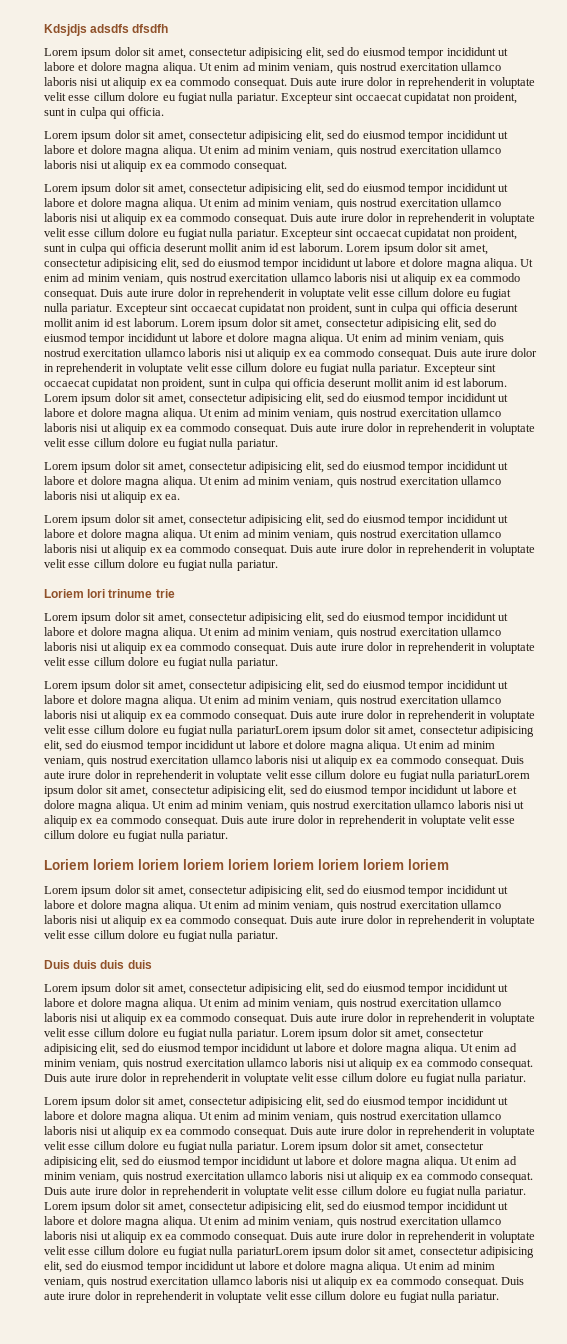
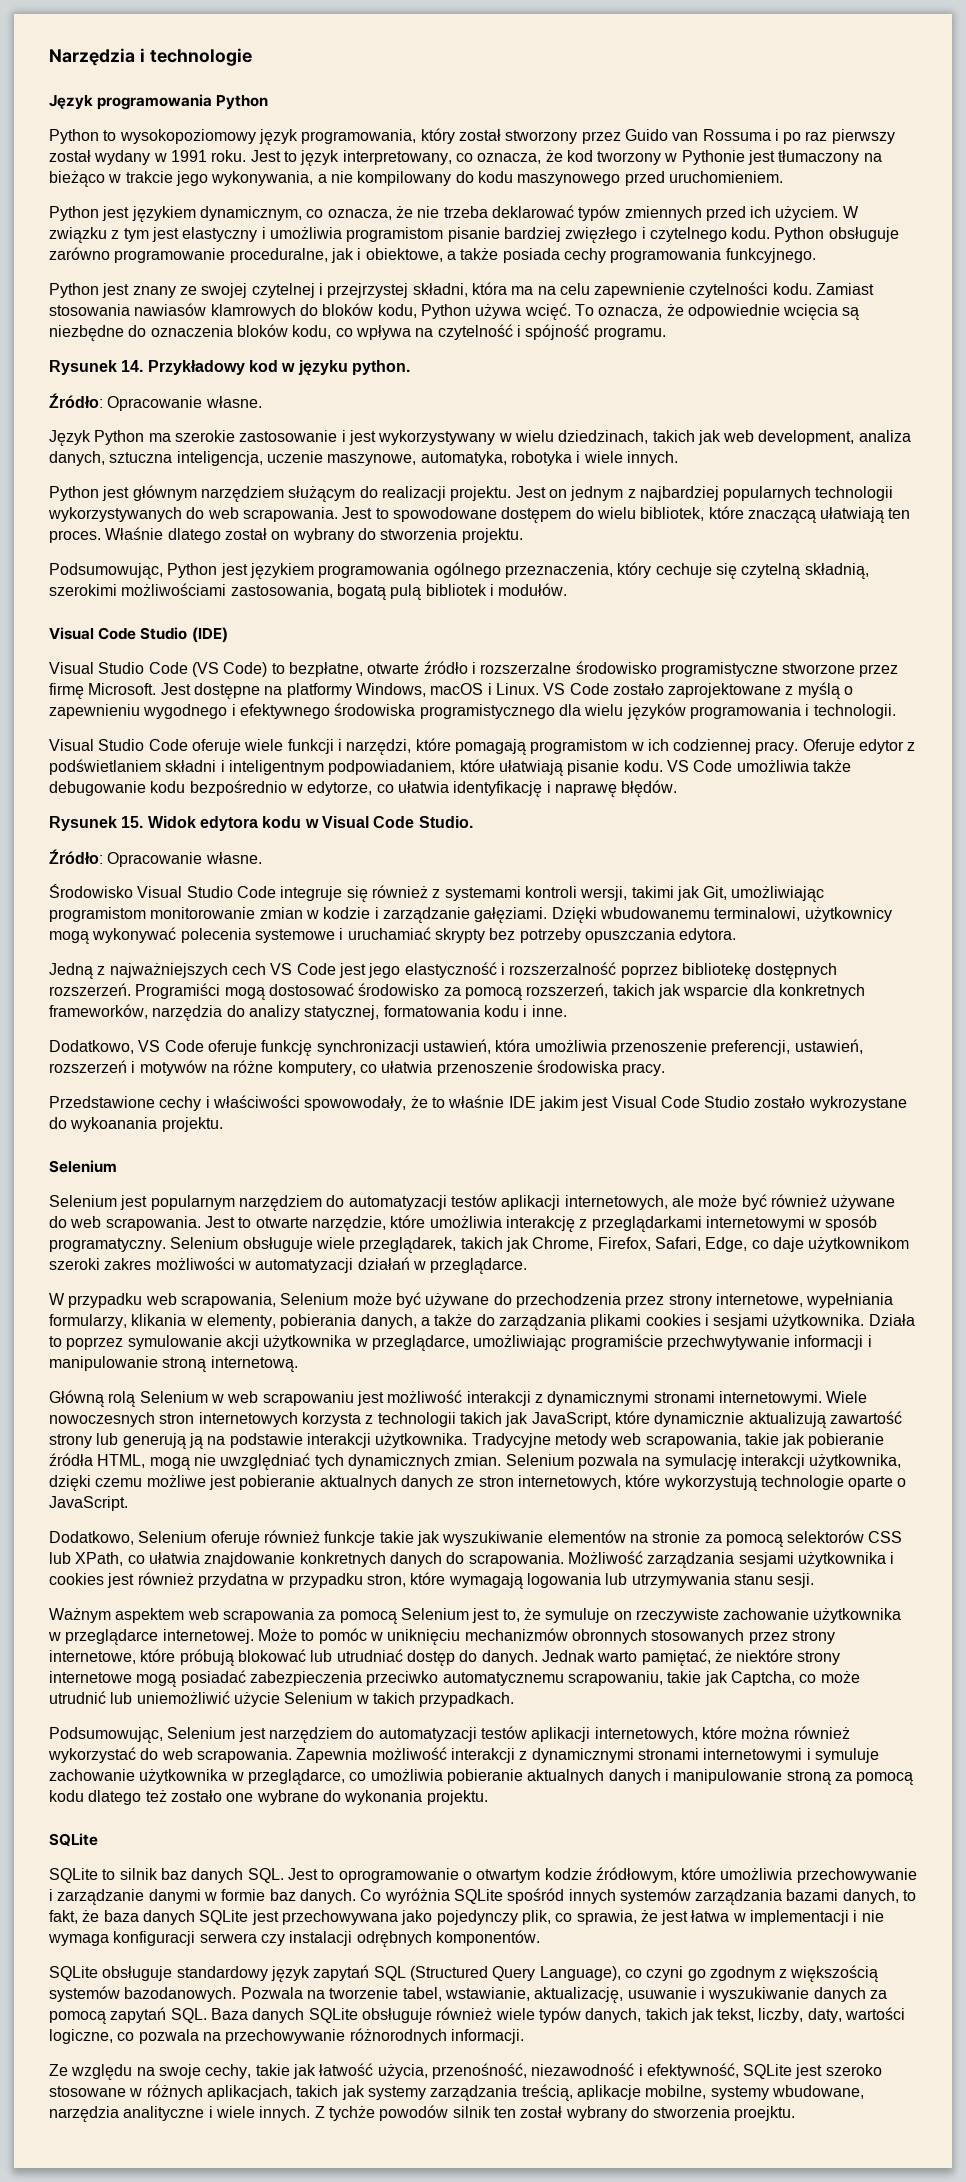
- Kdsjdjs adsdfs dfsdfh
- Lorem ipsum dolor sit amet, consectetur adipisicing elit, sed do eiusmod tempor incididunt ut labore et dolore magna aliqua. Ut enim ad minim veniam, quis nostrud exercitation ullamco laboris nisi ut aliquip ex ea commodo consequat. Duis aute irure dolor in reprehenderit in voluptate velit esse cillum dolore eu fugiat nulla pariatur. Excepteur sint occaecat cupidatat non proident, sunt in culpa qui officia.
- Lorem ipsum dolor sit amet, consectetur adipisicing elit, sed do eiusmod tempor incididunt ut labore et dolore magna aliqua. Ut enim ad minim veniam, quis nostrud exercitation ullamco laboris nisi ut aliquip ex ea commodo consequat.
- Lorem ipsum dolor sit amet, consectetur adipisicing elit, sed do eiusmod tempor incididunt ut labore et dolore magna aliqua. Ut enim ad minim veniam, quis nostrud exercitation ullamco laboris nisi ut aliquip ex ea commodo consequat. Duis aute irure dolor in reprehenderit in voluptate velit esse cillum dolore eu fugiat nulla pariatur. Excepteur sint occaecat cupidatat non proident, sunt in culpa qui officia deserunt mollit anim id est laborum. Lorem ipsum dolor sit amet, consectetur adipisicing elit, sed do eiusmod tempor incididunt ut labore et dolore magna aliqua. Ut enim ad minim veniam, quis nostrud exercitation ullamco laboris nisi ut aliquip ex ea commodo consequat. Duis aute irure dolor in reprehenderit in voluptate velit esse cillum dolore eu fugiat nulla pariatur. Excepteur sint occaecat cupidatat non proident, sunt in culpa qui officia deserunt mollit anim id est laborum. Lorem ipsum dolor sit amet, consectetur adipisicing elit, sed do eiusmod tempor incididunt ut labore et dolore magna aliqua. Ut enim ad minim veniam, quis nostrud exercitation ullamco laboris nisi ut aliquip ex ea commodo consequat. Duis aute irure dolor in reprehenderit in voluptate velit esse cillum dolore eu fugiat nulla pariatur. Excepteur sint occaecat cupidatat non proident, sunt in culpa qui officia deserunt mollit anim id est laborum. Lorem ipsum dolor sit amet, consectetur adipisicing elit, sed do eiusmod tempor incididunt ut labore et dolore magna aliqua. Ut enim ad minim veniam, quis nostrud exercitation ullamco laboris nisi ut aliquip ex ea commodo consequat. Duis aute irure dolor in reprehenderit in voluptate velit esse cillum dolore eu fugiat nulla pariatur.
- Lorem ipsum dolor sit amet, consectetur adipisicing elit, sed do eiusmod tempor incididunt ut labore et dolore magna aliqua. Ut enim ad minim veniam, quis nostrud exercitation ullamco laboris nisi ut aliquip ex ea.
- Lorem ipsum dolor sit amet, consectetur adipisicing elit, sed do eiusmod tempor incididunt ut labore et dolore magna aliqua. Ut enim ad minim veniam, quis nostrud exercitation ullamco laboris nisi ut aliquip ex ea commodo consequat. Duis aute irure dolor in reprehenderit in voluptate velit esse cillum dolore eu fugiat nulla pariatur.
- Loriem lori trinume trie
- Lorem ipsum dolor sit amet, consectetur adipisicing elit, sed do eiusmod tempor incididunt ut labore et dolore magna aliqua. Ut enim ad minim veniam, quis nostrud exercitation ullamco laboris nisi ut aliquip ex ea commodo consequat. Duis aute irure dolor in reprehenderit in voluptate velit esse cillum dolore eu fugiat nulla pariatur.
- Lorem ipsum dolor sit amet, consectetur adipisicing elit, sed do eiusmod tempor incididunt ut labore et dolore magna aliqua. Ut enim ad minim veniam, quis nostrud exercitation ullamco laboris nisi ut aliquip ex ea commodo consequat. Duis aute irure dolor in reprehenderit in voluptate velit esse cillum dolore eu fugiat nulla pariaturLorem ipsum dolor sit amet, consectetur adipisicing elit, sed do eiusmod tempor incididunt ut labore et dolore magna aliqua. Ut enim ad minim veniam, quis nostrud exercitation ullamco laboris nisi ut aliquip ex ea commodo consequat. Duis aute irure dolor in reprehenderit in voluptate velit esse cillum dolore eu fugiat nulla pariaturLorem ipsum dolor sit amet, consectetur adipisicing elit, sed do eiusmod tempor incididunt ut labore et dolore magna aliqua. Ut enim ad minim veniam, quis nostrud exercitation ullamco laboris nisi ut aliquip ex ea commodo consequat. Duis aute irure dolor in reprehenderit in voluptate velit esse cillum dolore eu fugiat nulla pariatur.
- Loriem loriem loriem loriem loriem loriem loriem loriem loriem
- Lorem ipsum dolor sit amet, consectetur adipisicing elit, sed do eiusmod tempor incididunt ut labore et dolore magna aliqua. Ut enim ad minim veniam, quis nostrud exercitation ullamco laboris nisi ut aliquip ex ea commodo consequat. Duis aute irure dolor in reprehenderit in voluptate velit esse cillum dolore eu fugiat nulla pariatur.
- Duis duis duis duis
- Lorem ipsum dolor sit amet, consectetur adipisicing elit, sed do eiusmod tempor incididunt ut labore et dolore magna aliqua. Ut enim ad minim veniam, quis nostrud exercitation ullamco laboris nisi ut aliquip ex ea commodo consequat. Duis aute irure dolor in reprehenderit in voluptate velit esse cillum dolore eu fugiat nulla pariatur. Lorem ipsum dolor sit amet, consectetur adipisicing elit, sed do eiusmod tempor incididunt ut labore et dolore magna aliqua. Ut enim ad minim veniam, quis nostrud exercitation ullamco laboris nisi ut aliquip ex ea commodo consequat. Duis aute irure dolor in reprehenderit in voluptate velit esse cillum dolore eu fugiat nulla pariatur.
- Lorem ipsum dolor sit amet, consectetur adipisicing elit, sed do eiusmod tempor incididunt ut labore et dolore magna aliqua. Ut enim ad minim veniam, quis nostrud exercitation ullamco laboris nisi ut aliquip ex ea commodo consequat. Duis aute irure dolor in reprehenderit in voluptate velit esse cillum dolore eu fugiat nulla pariatur. Lorem ipsum dolor sit amet, consectetur adipisicing elit, sed do eiusmod tempor incididunt ut labore et dolore magna aliqua. Ut enim ad minim veniam, quis nostrud exercitation ullamco laboris nisi ut aliquip ex ea commodo consequat. Duis aute irure dolor in reprehenderit in voluptate velit esse cillum dolore eu fugiat nulla pariatur. Lorem ipsum dolor sit amet, consectetur adipisicing elit, sed do eiusmod tempor incididunt ut labore et dolore magna aliqua. Ut enim ad minim veniam, quis nostrud exercitation ullamco laboris nisi ut aliquip ex ea commodo consequat. Duis aute irure dolor in reprehenderit in voluptate velit esse cillum dolore eu fugiat nulla pariaturLorem ipsum dolor sit amet, consectetur adipisicing elit, sed do eiusmod tempor incididunt ut labore et dolore magna aliqua. Ut enim ad minim veniam, quis nostrud exercitation ullamco laboris nisi ut aliquip ex ea commodo consequat. Duis aute irure dolor in reprehenderit in voluptate velit esse cillum dolore eu fugiat nulla pariatur.
+ Narzędzia i technologie
+ Język programowania Python
+ Python to wysokopoziomowy język programowania, który został stworzony przez Guido van Rossuma i po raz pierwszy został wydany w 1991 roku. Jest to język interpretowany, co oznacza, że kod tworzony w Pythonie jest tłumaczony na bieżąco w trakcie jego wykonywania, a nie kompilowany do kodu maszynowego przed uruchomieniem.
+ Python jest językiem dynamicznym, co oznacza, że nie trzeba deklarować typów zmiennych przed ich użyciem. W związku z tym jest elastyczny i umożliwia programistom pisanie bardziej zwięzłego i czytelnego kodu. Python obsługuje zarówno programowanie proceduralne, jak i obiektowe, a także posiada cechy programowania funkcyjnego.
+ Python jest znany ze swojej czytelnej i przejrzystej składni, która ma na celu zapewnienie czytelności kodu. Zamiast stosowania nawiasów klamrowych do bloków kodu, Python używa wcięć. To oznacza, że odpowiednie wcięcia są niezbędne do oznaczenia bloków kodu, co wpływa na czytelność i spójność programu.
+ Rysunek 14. Przykładowy kod w języku python.
+ Źródło: Opracowanie własne.
+ Język Python ma szerokie zastosowanie i jest wykorzystywany w wielu dziedzinach, takich jak web development, analiza danych, sztuczna inteligencja, uczenie maszynowe, automatyka, robotyka i wiele innych.
+ Python jest głównym narzędziem służącym do realizacji projektu. Jest on jednym z najbardziej popularnych technologii wykorzystywanych do web scrapowania. Jest to spowodowane dostępem do wielu bibliotek, które znaczącą ułatwiają ten proces. Właśnie dlatego został on wybrany do stworzenia projektu.
+ Podsumowując, Python jest językiem programowania ogólnego przeznaczenia, który cechuje się czytelną składnią, szerokimi możliwościami zastosowania, bogatą pulą bibliotek i modułów.
+ Visual Code Studio (IDE)
+ Visual Studio Code (VS Code) to bezpłatne, otwarte źródło i rozszerzalne środowisko programistyczne stworzone przez firmę Microsoft. Jest dostępne na platformy Windows, macOS i Linux. VS Code zostało zaprojektowane z myślą o zapewnieniu wygodnego i efektywnego środowiska programistycznego dla wielu języków programowania i technologii.
+ Visual Studio Code oferuje wiele funkcji i narzędzi, które pomagają programistom w ich codziennej pracy. Oferuje edytor z podświetlaniem składni i inteligentnym podpowiadaniem, które ułatwiają pisanie kodu. VS Code umożliwia także debugowanie kodu bezpośrednio w edytorze, co ułatwia identyfikację i naprawę błędów.
+ Rysunek 15. Widok edytora kodu w Visual Code Studio.
+ Źródło: Opracowanie własne.
+ Środowisko Visual Studio Code integruje się również z systemami kontroli wersji, takimi jak Git, umożliwiając programistom monitorowanie zmian w kodzie i zarządzanie gałęziami. Dzięki wbudowanemu terminalowi, użytkownicy mogą wykonywać polecenia systemowe i uruchamiać skrypty bez potrzeby opuszczania edytora.
+ Jedną z najważniejszych cech VS Code jest jego elastyczność i rozszerzalność poprzez bibliotekę dostępnych rozszerzeń. Programiści mogą dostosować środowisko za pomocą rozszerzeń, takich jak wsparcie dla konkretnych frameworków, narzędzia do analizy statycznej, formatowania kodu i inne.
+ Dodatkowo, VS Code oferuje funkcję synchronizacji ustawień, która umożliwia przenoszenie preferencji, ustawień, rozszerzeń i motywów na różne komputery, co ułatwia przenoszenie środowiska pracy.
+ Przedstawione cechy i właściwości spowowodały, że to właśnie IDE jakim jest Visual Code Studio zostało wykrozystane do wykoanania projektu.
+ Selenium
+ Selenium jest popularnym narzędziem do automatyzacji testów aplikacji internetowych, ale może być również używane do web scrapowania. Jest to otwarte narzędzie, które umożliwia interakcję z przeglądarkami internetowymi w sposób programatyczny. Selenium obsługuje wiele przeglądarek, takich jak Chrome, Firefox, Safari, Edge, co daje użytkownikom szeroki zakres możliwości w automatyzacji działań w przeglądarce.
+ W przypadku web scrapowania, Selenium może być używane do przechodzenia przez strony internetowe, wypełniania formularzy, klikania w elementy, pobierania danych, a także do zarządzania plikami cookies i sesjami użytkownika. Działa to poprzez symulowanie akcji użytkownika w przeglądarce, umożliwiając programiście przechwytywanie informacji i manipulowanie stroną internetową.
+ Główną rolą Selenium w web scrapowaniu jest możliwość interakcji z dynamicznymi stronami internetowymi. Wiele nowoczesnych stron internetowych korzysta z technologii takich jak JavaScript, które dynamicznie aktualizują zawartość strony lub generują ją na podstawie interakcji użytkownika. Tradycyjne metody web scrapowania, takie jak pobieranie źródła HTML, mogą nie uwzględniać tych dynamicznych zmian. Selenium pozwala na symulację interakcji użytkownika, dzięki czemu możliwe jest pobieranie aktualnych danych ze stron internetowych, które wykorzystują technologie oparte o JavaScript.
+ Dodatkowo, Selenium oferuje również funkcje takie jak wyszukiwanie elementów na stronie za pomocą selektorów CSS lub XPath, co ułatwia znajdowanie konkretnych danych do scrapowania. Możliwość zarządzania sesjami użytkownika i cookies jest również przydatna w przypadku stron, które wymagają logowania lub utrzymywania stanu sesji.
+ Ważnym aspektem web scrapowania za pomocą Selenium jest to, że symuluje on rzeczywiste zachowanie użytkownika w przeglądarce internetowej. Może to pomóc w uniknięciu mechanizmów obronnych stosowanych przez strony internetowe, które próbują blokować lub utrudniać dostęp do danych. Jednak warto pamiętać, że niektóre strony internetowe mogą posiadać zabezpieczenia przeciwko automatycznemu scrapowaniu, takie jak Captcha, co może utrudnić lub uniemożliwić użycie Selenium w takich przypadkach.
+ Podsumowując, Selenium jest narzędziem do automatyzacji testów aplikacji internetowych, które można również wykorzystać do web scrapowania. Zapewnia możliwość interakcji z dynamicznymi stronami internetowymi i symuluje zachowanie użytkownika w przeglądarce, co umożliwia pobieranie aktualnych danych i manipulowanie stroną za pomocą kodu dlatego też zostało one wybrane do wykonania projektu.
+ SQLite
+ SQLite to silnik baz danych SQL. Jest to oprogramowanie o otwartym kodzie źródłowym, które umożliwia przechowywanie i zarządzanie danymi w formie baz danych. Co wyróżnia SQLite spośród innych systemów zarządzania bazami danych, to fakt, że baza danych SQLite jest przechowywana jako pojedynczy plik, co sprawia, że jest łatwa w implementacji i nie wymaga konfiguracji serwera czy instalacji odrębnych komponentów.
+ SQLite obsługuje standardowy język zapytań SQL (Structured Query Language), co czyni go zgodnym z większością systemów bazodanowych. Pozwala na tworzenie tabel, wstawianie, aktualizację, usuwanie i wyszukiwanie danych za pomocą zapytań SQL. Baza danych SQLite obsługuje również wiele typów danych, takich jak tekst, liczby, daty, wartości logiczne, co pozwala na przechowywanie różnorodnych informacji.
+ Ze względu na swoje cechy, takie jak łatwość użycia, przenośność, niezawodność i efektywność, SQLite jest szeroko stosowane w różnych aplikacjach, takich jak systemy zarządzania treścią, aplikacje mobilne, systemy wbudowane, narzędzia analityczne i wiele innych. Z tychże powodów silnik ten został wybrany do stworzenia proejktu.

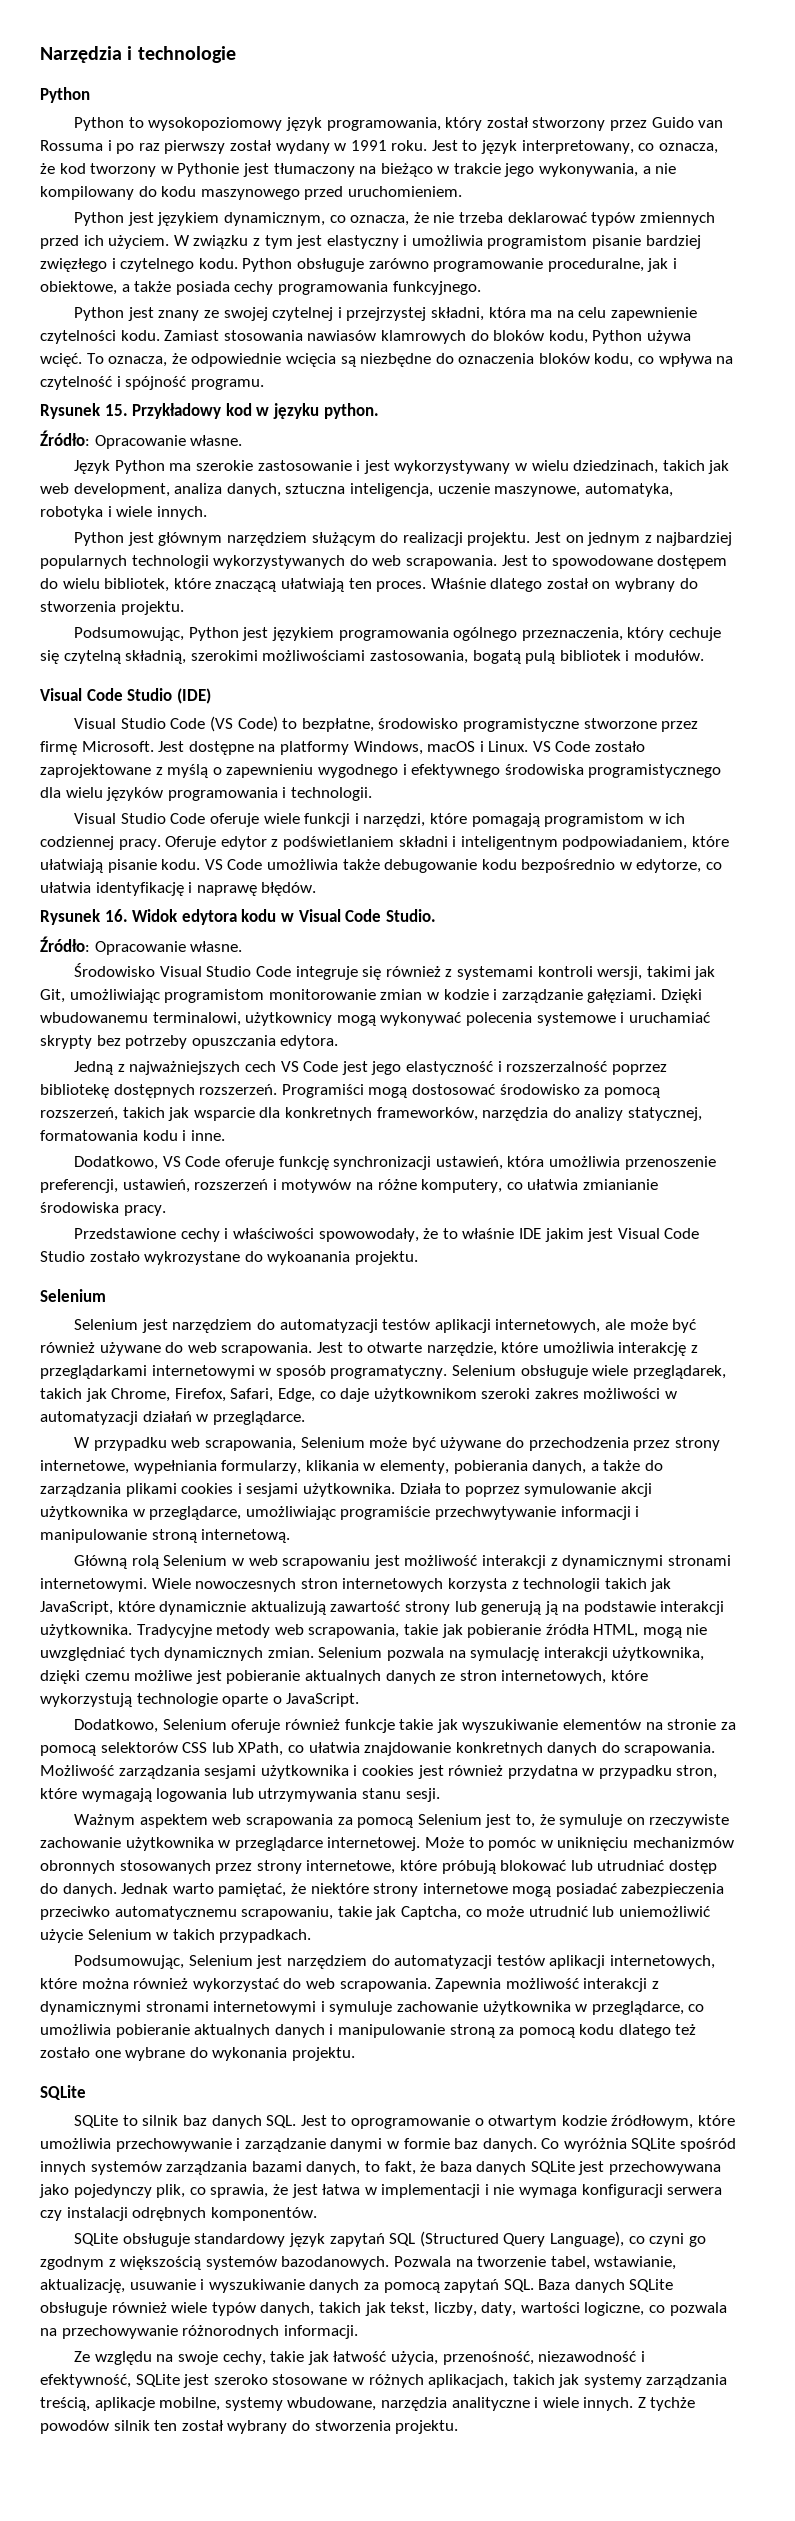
  Narzędzia i technologie
- Język programowania Python
+ Python
- Rysunek 14. Przykładowy kod w języku python.
+ Rysunek 15. Przykładowy kod w języku python.
- Visual Studio Code (VS Code) to bezpłatne, otwarte źródło i rozszerzalne środowisko programistyczne stworzone przez firmę Microsoft.
+ Visual Studio Code (VS Code) to bezpłatne, środowisko programistyczne stworzone przez firmę Microsoft.
- Rysunek 15. Widok edytora kodu w Visual Code Studio.
+ Rysunek 16. Widok edytora kodu w Visual Code Studio.
- Dodatkowo, VS Code oferuje funkcję synchronizacji ustawień, która umożliwia przenoszenie preferencji, ustawień, rozszerzeń i motywów na różne komputery, co ułatwia przenoszenie środowiska pracy.
+ Dodatkowo, VS Code oferuje funkcję synchronizacji ustawień, która umożliwia przenoszenie preferencji, ustawień, rozszerzeń i motywów na różne komputery, co ułatwia zmianianie środowiska pracy.
- Selenium jest popularnym narzędziem do automatyzacji testów aplikacji internetowych, ale może być również używane do web scrapowania.
+ Selenium jest narzędziem do automatyzacji testów aplikacji internetowych, ale może być również używane do web scrapowania.
- Z tychże powodów silnik ten został wybrany do stworzenia proejktu.
+ Z tychże powodów silnik ten został wybrany do stworzenia projektu.

